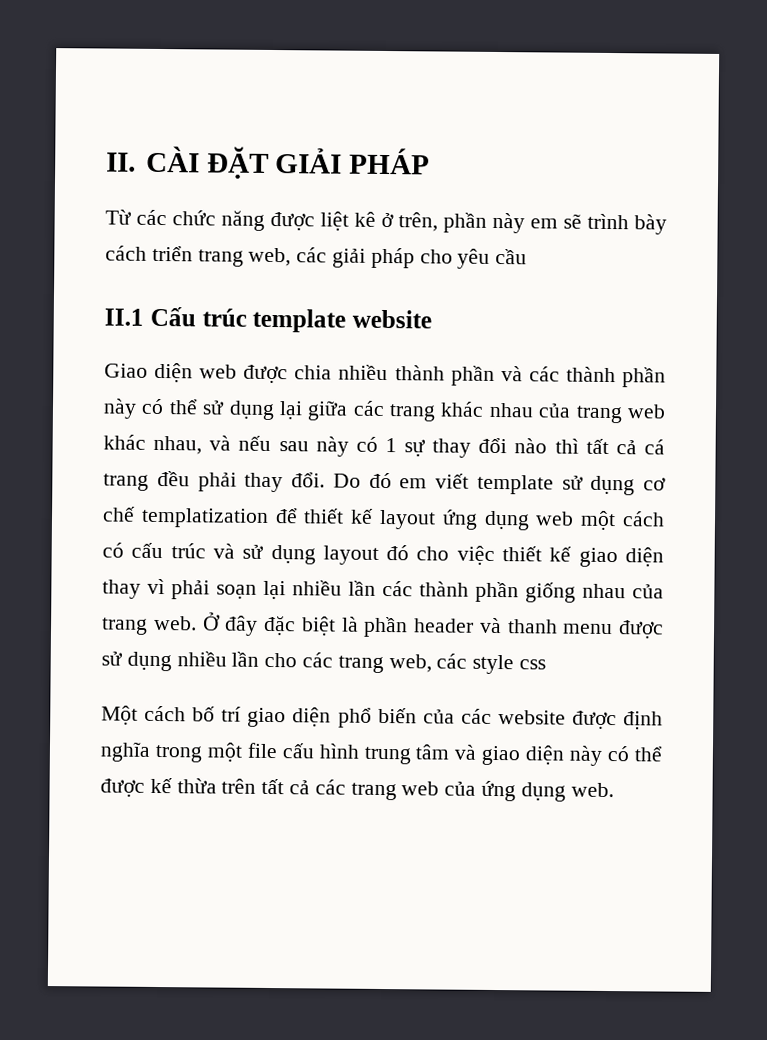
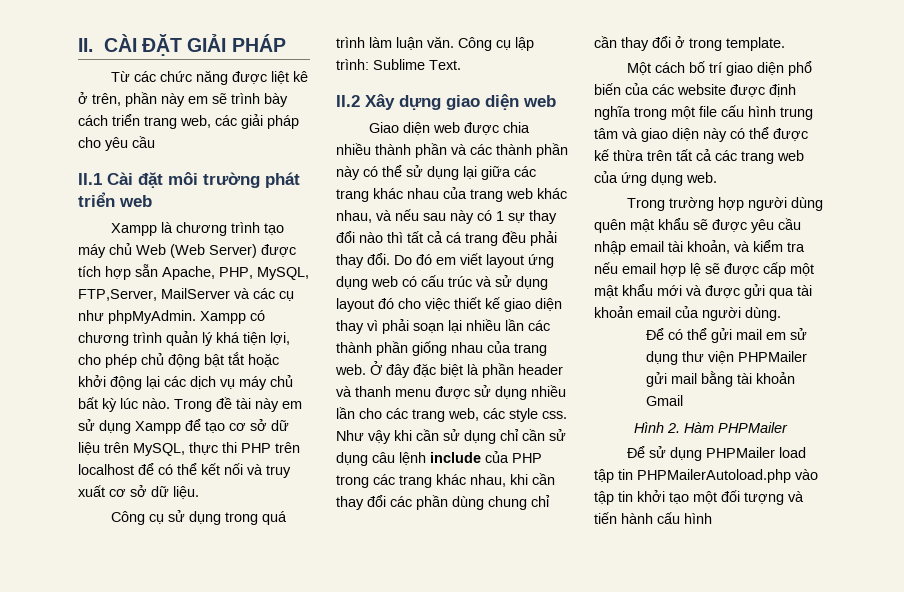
- II.1 Cấu trúc template website
+ II.1 Cài đặt môi trường phát triển web
+ Xampp là chương trình tạo máy chủ Web (Web Server) được tích hợp sẵn Apache, PHP, MySQL, FTP,Server, MailServer và các cụ như phpMyAdmin. Xampp có chương trình quản lý khá tiện lợi, cho phép chủ động bật tắt hoặc khởi động lại các dịch vụ máy chủ bất kỳ lúc nào. Trong đề tài này em sử dụng Xampp để tạo cơ sở dữ liệu trên MySQL, thực thi PHP trên localhost để có thể kết nối và truy xuất cơ sở dữ liệu.
+ Công cụ sử dụng trong quá trình làm luận văn. Công cụ lập trình: Sublime Text.
+ II.2 Xây dựng giao diện web
- Do đó em viết template sử dụng cơ chế templatization để thiết kế layout ứng dụng web một cách có cấu trúc và sử dụng layout đó cho việc thiết kế giao diện thay vì phải soạn lại nhiều lần các thành phần giống nhau của trang web.
+ Do đó em viết layout ứng dụng web có cấu trúc và sử dụng layout đó cho việc thiết kế giao diện thay vì phải soạn lại nhiều lần các thành phần giống nhau của trang web.
- Ở đây đặc biệt là phần header và thanh menu được sử dụng nhiều lần cho các trang web, các style css
+ Ở đây đặc biệt là phần header và thanh menu được sử dụng nhiều lần cho các trang web, các style css. Như vậy khi cần sử dụng chỉ cần sử dụng câu lệnh include của PHP trong các trang khác nhau, khi cần thay đổi các phần dùng chung chỉ cần thay đổi ở trong template.
+ Trong trường hợp người dùng quên mật khẩu sẽ được yêu cầu nhập email tài khoản, và kiểm tra nếu email hợp lệ sẽ được cấp một mật khẩu mới và được gửi qua tài khoản email của người dùng.
+ Để có thể gửi mail em sử dụng thư viện PHPMailer gửi mail bằng tài khoản Gmail
+ Hình 2. Hàm PHPMailer
+ Để sử dụng PHPMailer load tập tin PHPMailerAutoload.php vào tập tin khởi tạo một đối tượng và tiến hành cấu hình

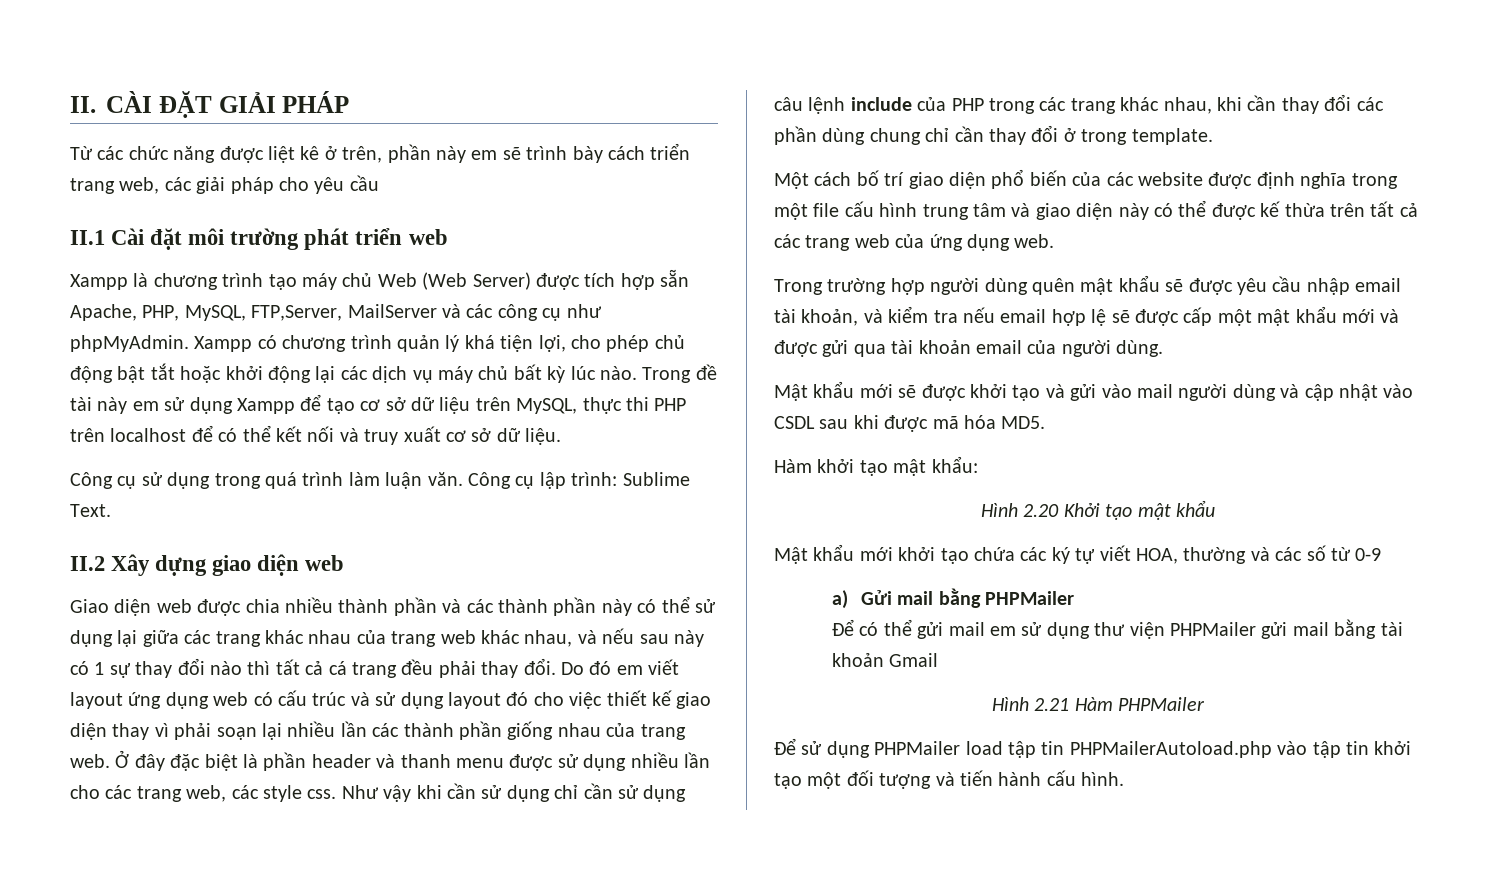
- Xampp là chương trình tạo máy chủ Web (Web Server) được tích hợp sẵn Apache, PHP, MySQL, FTP,Server, MailServer và các cụ như phpMyAdmin.
+ Xampp là chương trình tạo máy chủ Web (Web Server) được tích hợp sẵn Apache, PHP, MySQL, FTP,Server, MailServer và các công cụ như phpMyAdmin.
+ Mật khẩu mới sẽ được khởi tạo và gửi vào mail người dùng và cập nhật vào CSDL sau khi được mã hóa MD5.
+ Hàm khởi tạo mật khẩu:
+ Hình 2.20 Khởi tạo mật khẩu
+ Mật khẩu mới khởi tạo chứa các ký tự viết HOA, thường và các số từ 0-9
+ a) Gửi mail bằng PHPMailer
- Hình 2. Hàm PHPMailer
+ Hình 2.21 Hàm PHPMailer
- Để sử dụng PHPMailer load tập tin PHPMailerAutoload.php vào tập tin khởi tạo một đối tượng và tiến hành cấu hình
+ Để sử dụng PHPMailer load tập tin PHPMailerAutoload.php vào tập tin khởi tạo một đối tượng và tiến hành cấu hình.

